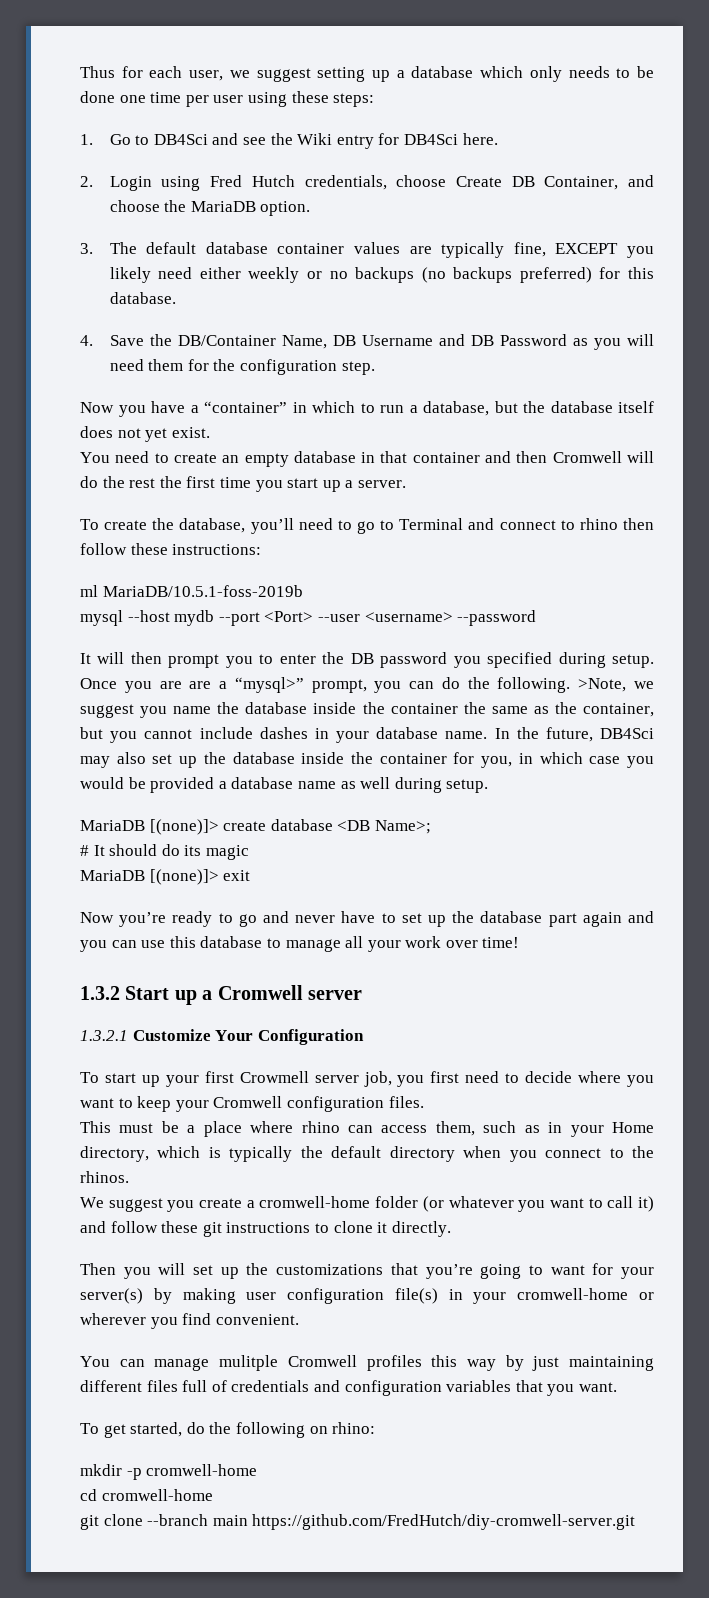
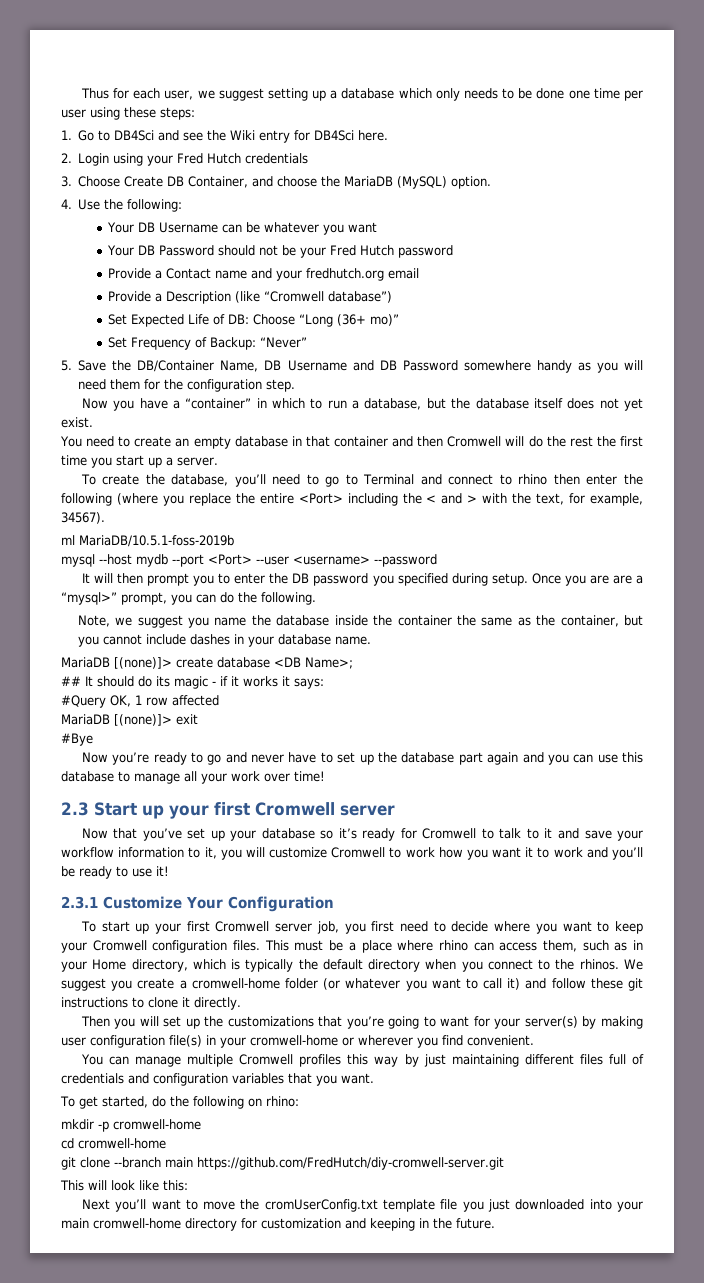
- 2. Login using Fred Hutch credentials, choose Create DB Container, and choose the MariaDB option.
+ 2. Login using your Fred Hutch credentials
+ 3. Choose Create DB Container, and choose the MariaDB (MySQL) option.
- 3. The default database container values are typically fine, EXCEPT you likely need either weekly or no backups (no backups preferred) for this database.
- 4. Save the DB/Container Name, DB Username and DB Password as you will need them for the configuration step.
+ 4. Use the following:
+ Your DB Username can be whatever you want
+ Your DB Password should not be your Fred Hutch password
+ Provide a Contact name and your fredhutch.org email
+ Provide a Description (like “Cromwell database”)
+ Set Expected Life of DB: Choose “Long (36+ mo)”
+ Set Frequency of Backup: “Never”
+ 5. Save the DB/Container Name, DB Username and DB Password somewhere handy as you will need them for the configuration step.
- To create the database, you’ll need to go to Terminal and connect to rhino then follow these instructions:
+ To create the database, you’ll need to go to Terminal and connect to rhino then enter the following (where you replace the entire <Port> including the < and > with the text, for example, 34567).
- Once you are are a “mysql>” prompt, you can do the following. >Note, we suggest you name the database inside the container the same as the container, but you cannot include dashes in your database name. In the future, DB4Sci may also set up the database inside the container for you, in which case you would be provided a database name as well during setup.
+ Once you are are a “mysql>” prompt, you can do the following.
+ Note, we suggest you name the database inside the container the same as the container, but you cannot include dashes in your database name.
- # It should do its magic
+ ## It should do its magic - if it works it says:
+ #Query OK, 1 row affected
+ #Bye
- 1.3.2 Start up a Cromwell server
+ 2.3 Start up your first Cromwell server
- 1.3.2.1 Customize Your Configuration
+ Now that you’ve set up your database so it’s ready for Cromwell to talk to it and save your workflow information to it, you will customize Cromwell to work how you want it to work and you’ll be ready to use it!
+ 2.3.1 Customize Your Configuration
- To start up your first Crowmell server job, you first need to decide where you want to keep your Cromwell configuration files.
- This must be a place where rhino can access them, such as in your Home directory, which is typically the default directory when you connect to the rhinos.
- We suggest you create a cromwell-home folder (or whatever you want to call it) and follow these git instructions to clone it directly.
+ To start up your first Cromwell server job, you first need to decide where you want to keep your Cromwell configuration files. This must be a place where rhino can access them, such as in your Home directory, which is typically the default directory when you connect to the rhinos. We suggest you create a cromwell-home folder (or whatever you want to call it) and follow these git instructions to clone it directly.
- You can manage mulitple Cromwell profiles this way by just maintaining different files full of credentials and configuration variables that you want.
+ You can manage multiple Cromwell profiles this way by just maintaining different files full of credentials and configuration variables that you want.
+ This will look like this:
+ Next you’ll want to move the cromUserConfig.txt template file you just downloaded into your main cromwell-home directory for customization and keeping in the future.

